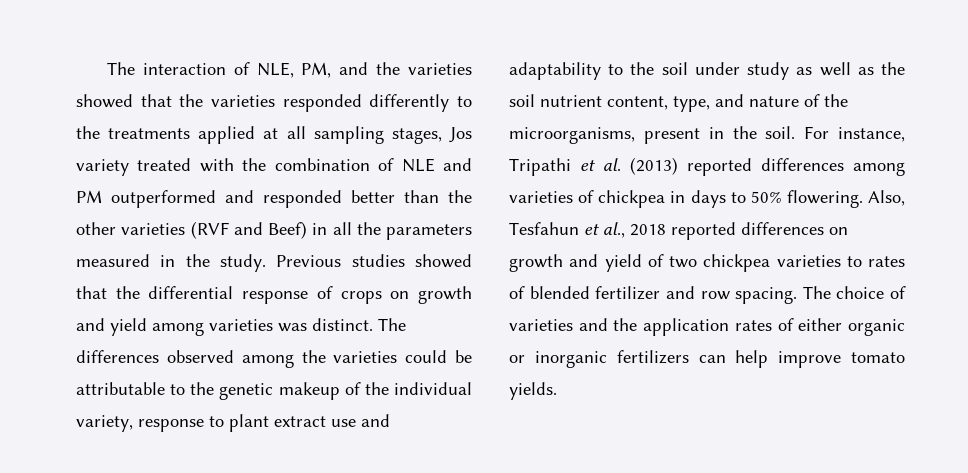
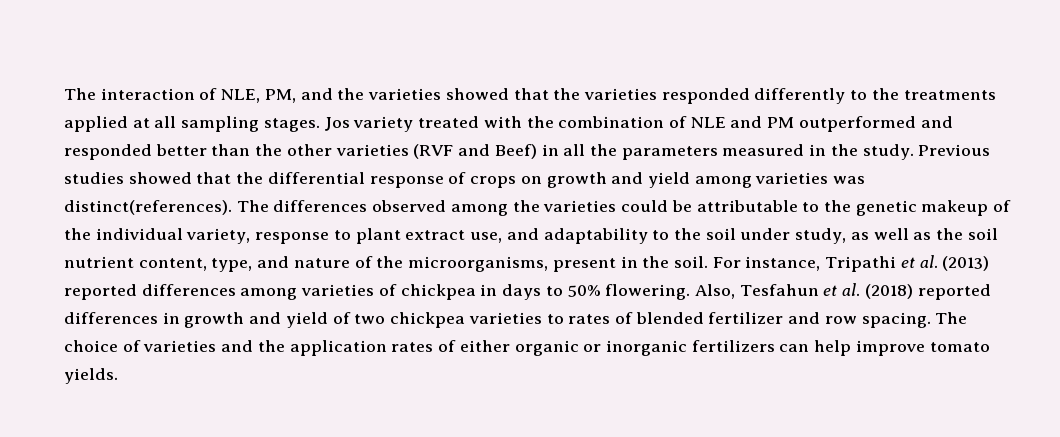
- The interaction of NLE, PM, and the varieties showed that the varieties responded differently to the treatments applied at all sampling stages, Jos variety treated with the combination of NLE and PM outperformed and responded better than the other varieties (RVF and Beef) in all the parameters measured in the study.
+ The interaction of NLE, PM, and the varieties showed that the varieties responded differently to the treatments applied at all sampling stages. Jos variety treated with the combination of NLE and PM outperformed and responded better than the other varieties (RVF and Beef) in all the parameters measured in the study.
- Previous studies showed that the differential response of crops on growth and yield among varieties was distinct.
+ Previous studies showed that the differential response of crops on growth and yield among varieties was distinct(references).
- The differences observed among the varieties could be attributable to the genetic makeup of the individual variety, response to plant extract use and adaptability to the soil under study as well as the soil nutrient content, type, and nature of the microorganisms, present in the soil.
+ The differences observed among the varieties could be attributable to the genetic makeup of the individual variety, response to plant extract use, and adaptability to the soil under study, as well as the soil nutrient content, type, and nature of the microorganisms, present in the soil.
- Also, Tesfahun et al., 2018 reported differences on growth and yield of two chickpea varieties to rates of blended fertilizer and row spacing.
+ Also, Tesfahun et al. (2018) reported differences in growth and yield of two chickpea varieties to rates of blended fertilizer and row spacing.

